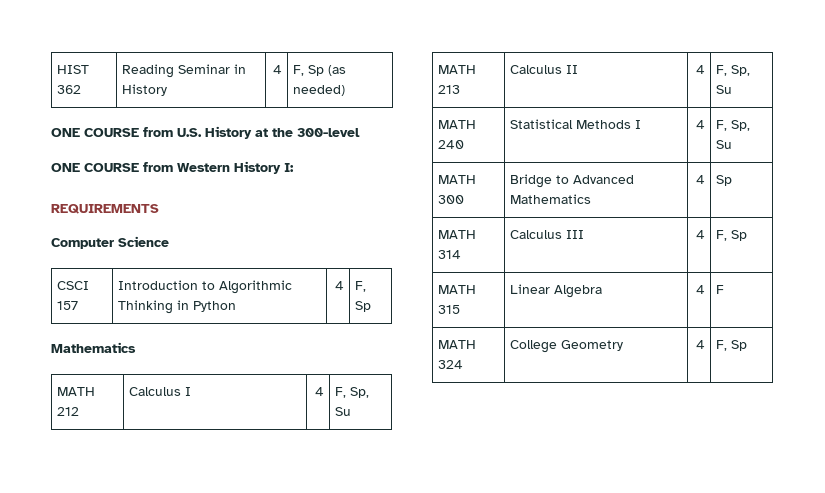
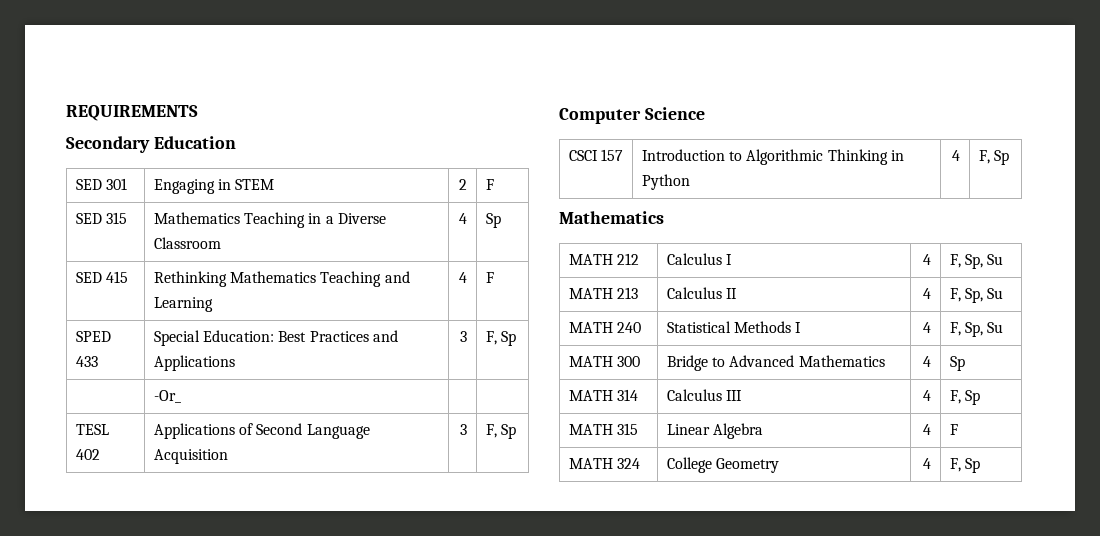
- HIST 362 | Reading Seminar in History | 4 | F, Sp (as needed)
- ONE COURSE from U.S. History at the 300-level
- ONE COURSE from Western History I:
  REQUIREMENTS
+ Secondary Education
+ SED 301 | Engaging in STEM | 2 | F
+ SED 315 | Mathematics Teaching in a Diverse Classroom | 4 | Sp
+ SED 415 | Rethinking Mathematics Teaching and Learning | 4 | F
+ SPED 433 | Special Education: Best Practices and Applications | 3 | F, Sp
+ | -Or_ | |
+ TESL 402 | Applications of Second Language Acquisition | 3 | F, Sp

